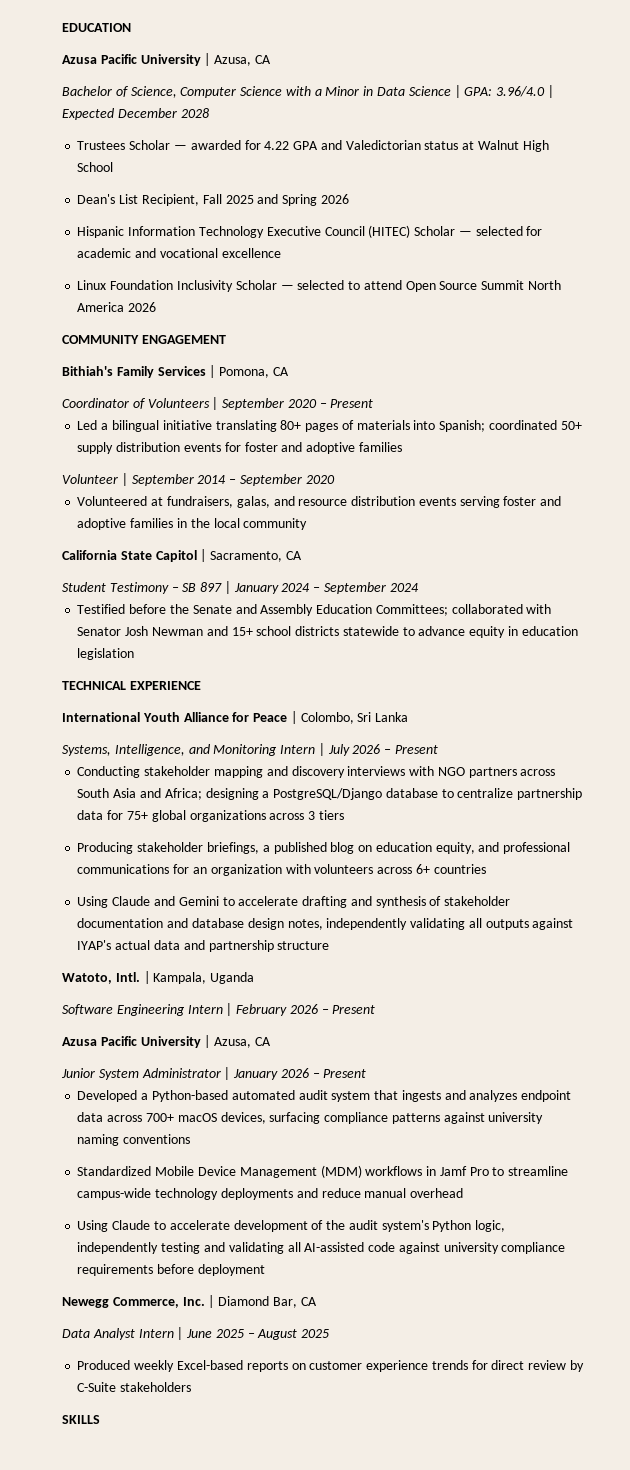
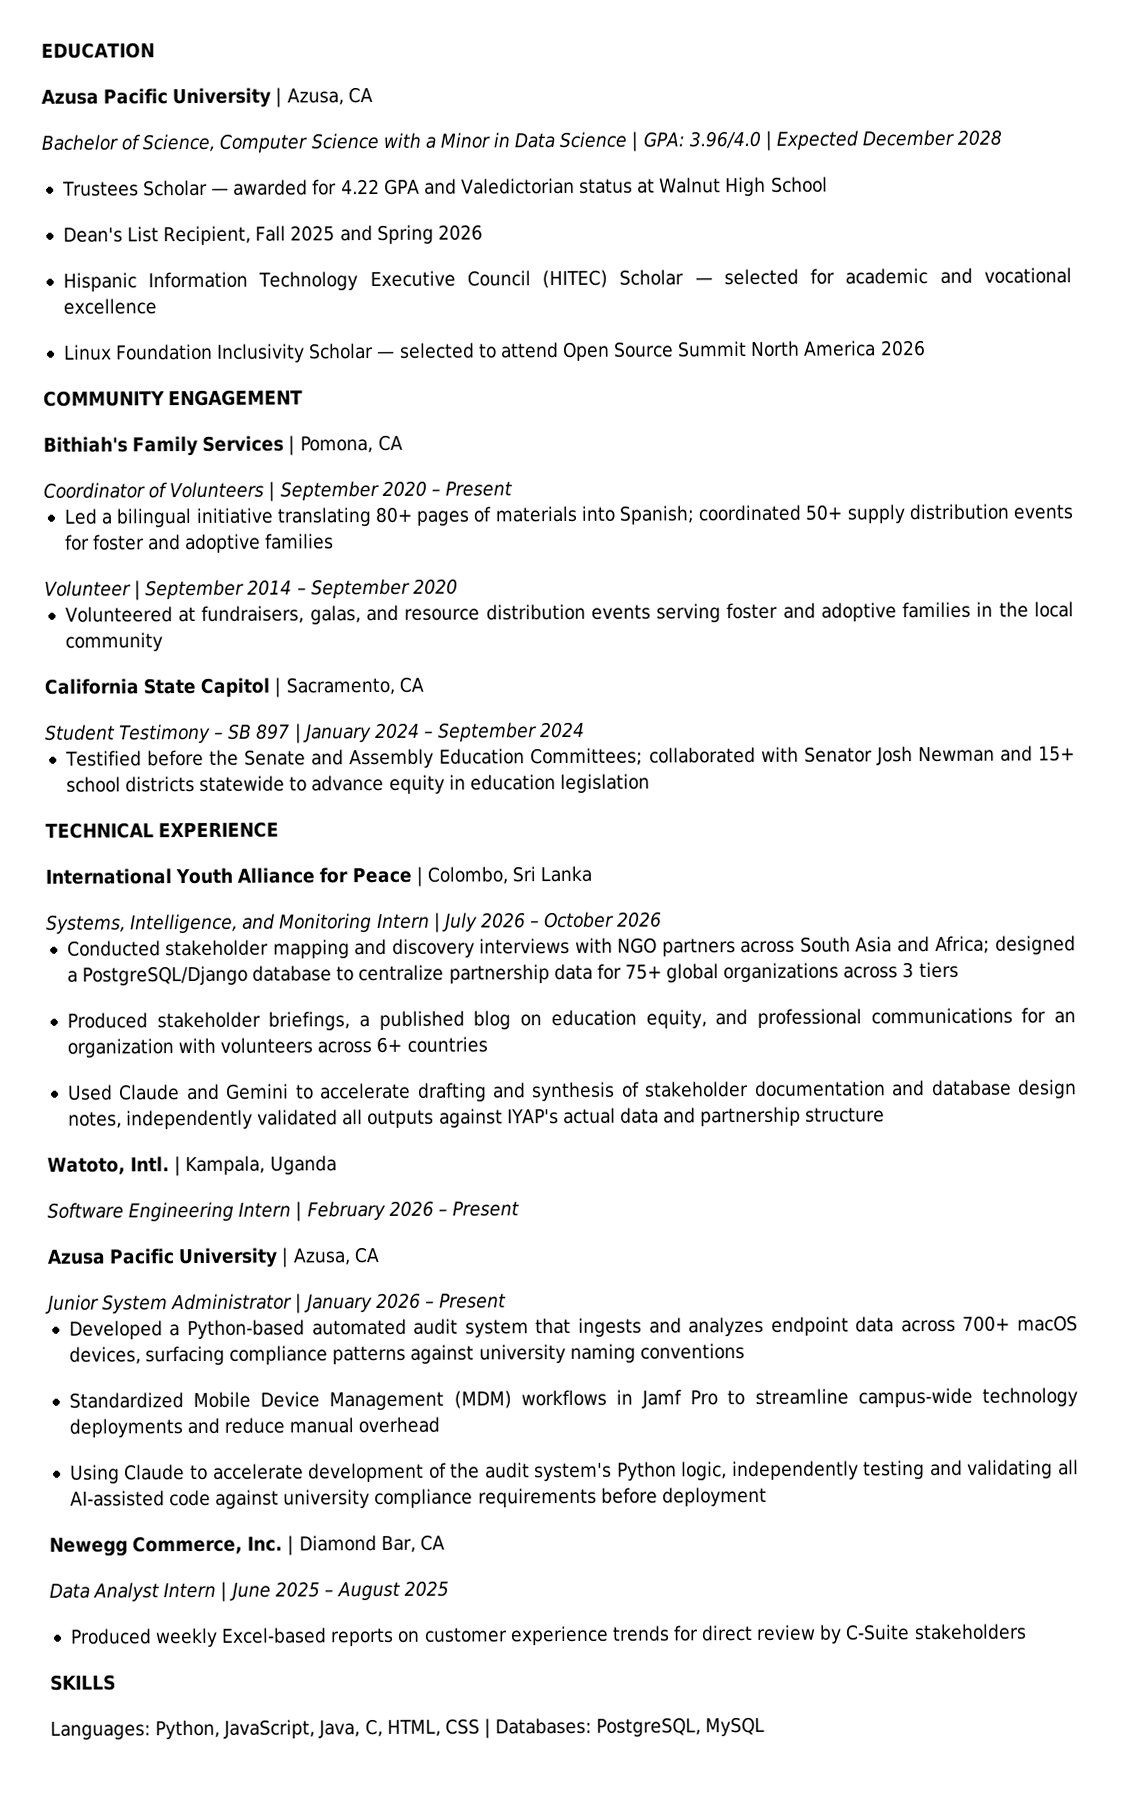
- Systems, Intelligence, and Monitoring Intern | July 2026 – Present
- Conducting stakeholder mapping and discovery interviews with NGO partners across South Asia and Africa; designing a PostgreSQL/Django database to centralize partnership data for 75+ global organizations across 3 tiers
+ Systems, Intelligence, and Monitoring Intern | July 2026 – October 2026
+ Conducted stakeholder mapping and discovery interviews with NGO partners across South Asia and Africa; designed a PostgreSQL/Django database to centralize partnership data for 75+ global organizations across 3 tiers
- Producing stakeholder briefings, a published blog on education equity, and professional communications for an organization with volunteers across 6+ countries
+ Produced stakeholder briefings, a published blog on education equity, and professional communications for an organization with volunteers across 6+ countries
- Using Claude and Gemini to accelerate drafting and synthesis of stakeholder documentation and database design notes, independently validating all outputs against IYAP's actual data and partnership structure
+ Used Claude and Gemini to accelerate drafting and synthesis of stakeholder documentation and database design notes, independently validated all outputs against IYAP's actual data and partnership structure
+ Languages: Python, JavaScript, Java, C, HTML, CSS | Databases: PostgreSQL, MySQL

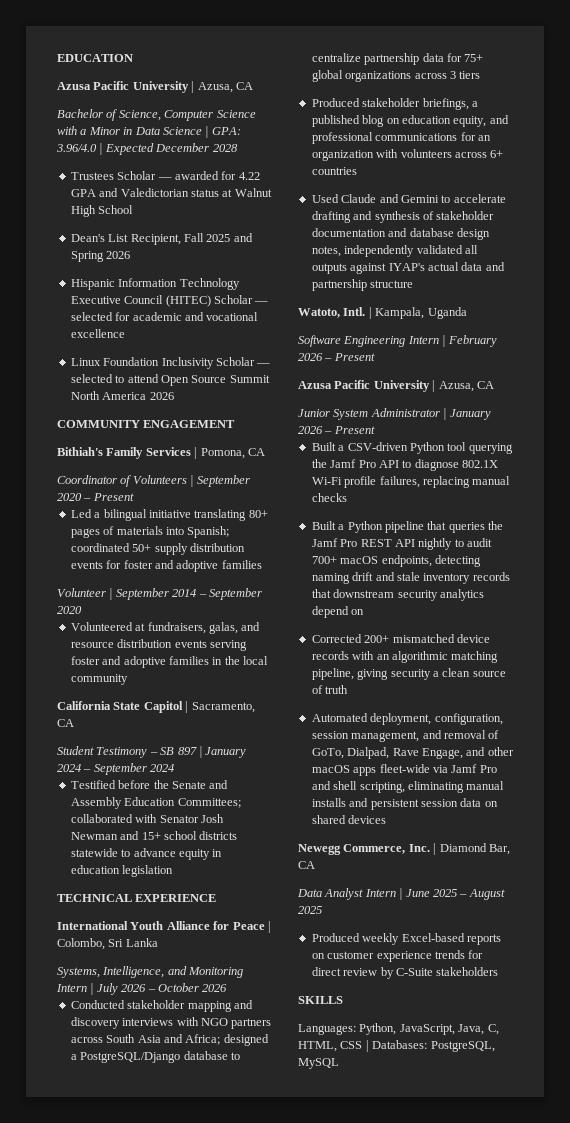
- Developed a Python-based automated audit system that ingests and analyzes endpoint data across 700+ macOS devices, surfacing compliance patterns against university naming conventions
- Standardized Mobile Device Management (MDM) workflows in Jamf Pro to streamline campus-wide technology deployments and reduce manual overhead
- Using Claude to accelerate development of the audit system's Python logic, independently testing and validating all AI-assisted code against university compliance requirements before deployment
+ Built a CSV-driven Python tool querying the Jamf Pro API to diagnose 802.1X Wi-Fi profile failures, replacing manual checks
+ Built a Python pipeline that queries the Jamf Pro REST API nightly to audit 700+ macOS endpoints, detecting naming drift and stale inventory records that downstream security analytics depend on
+ Corrected 200+ mismatched device records with an algorithmic matching pipeline, giving security a clean source of truth
+ Automated deployment, configuration, session management, and removal of GoTo, Dialpad, Rave Engage, and other macOS apps fleet-wide via Jamf Pro and shell scripting, eliminating manual installs and persistent session data on shared devices

